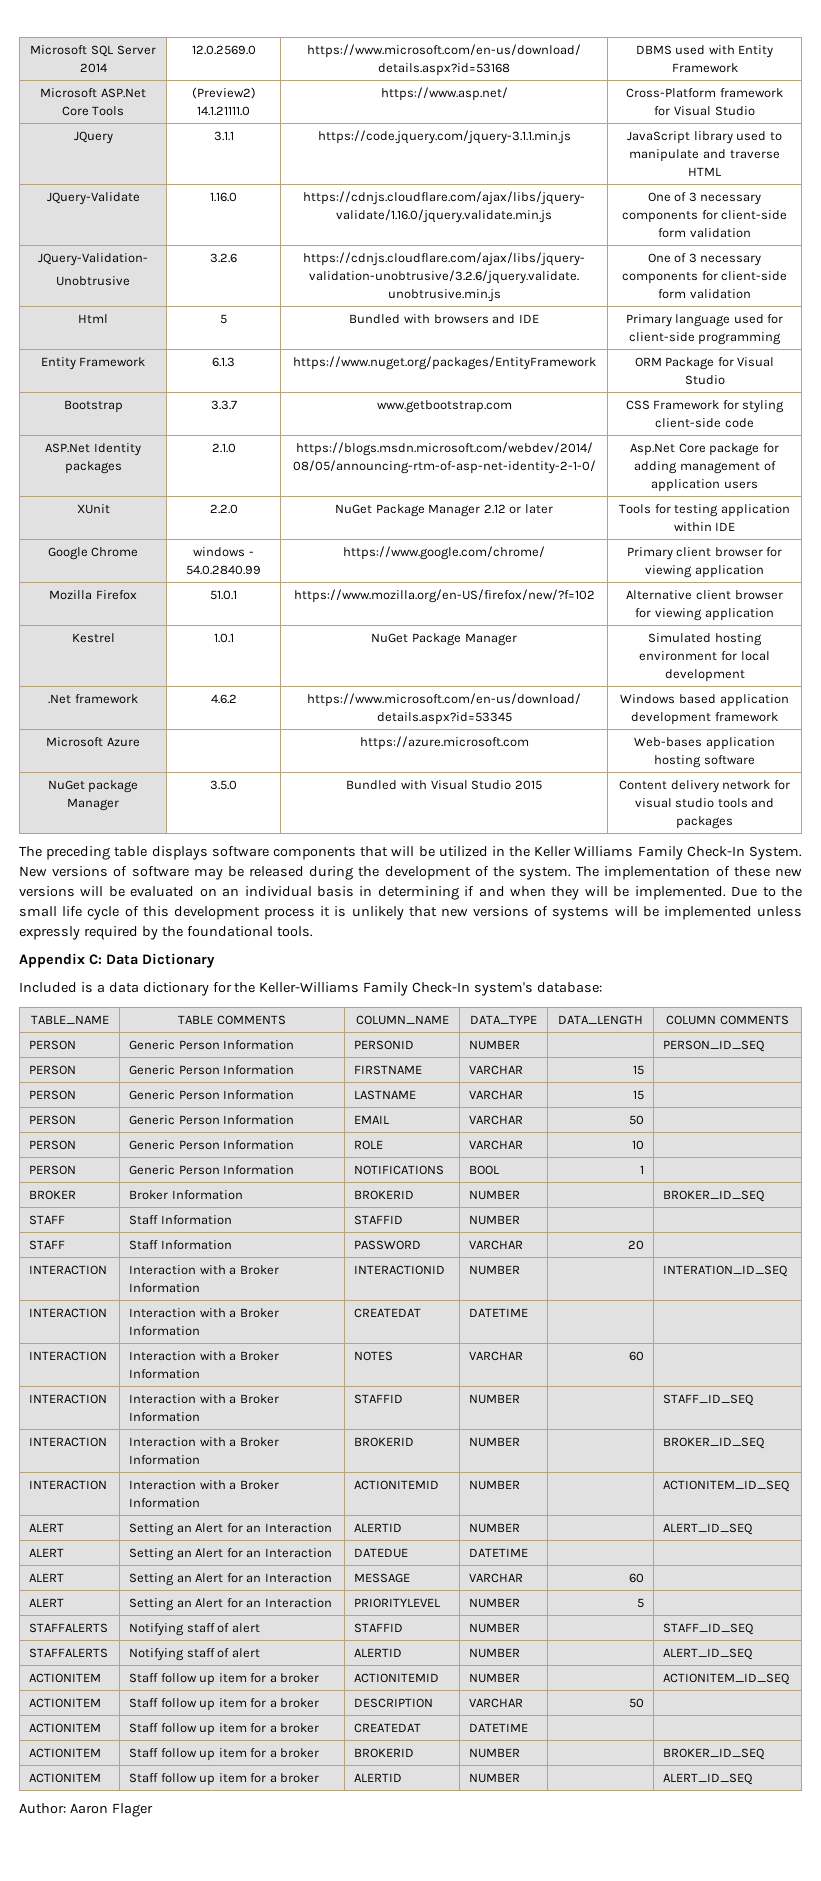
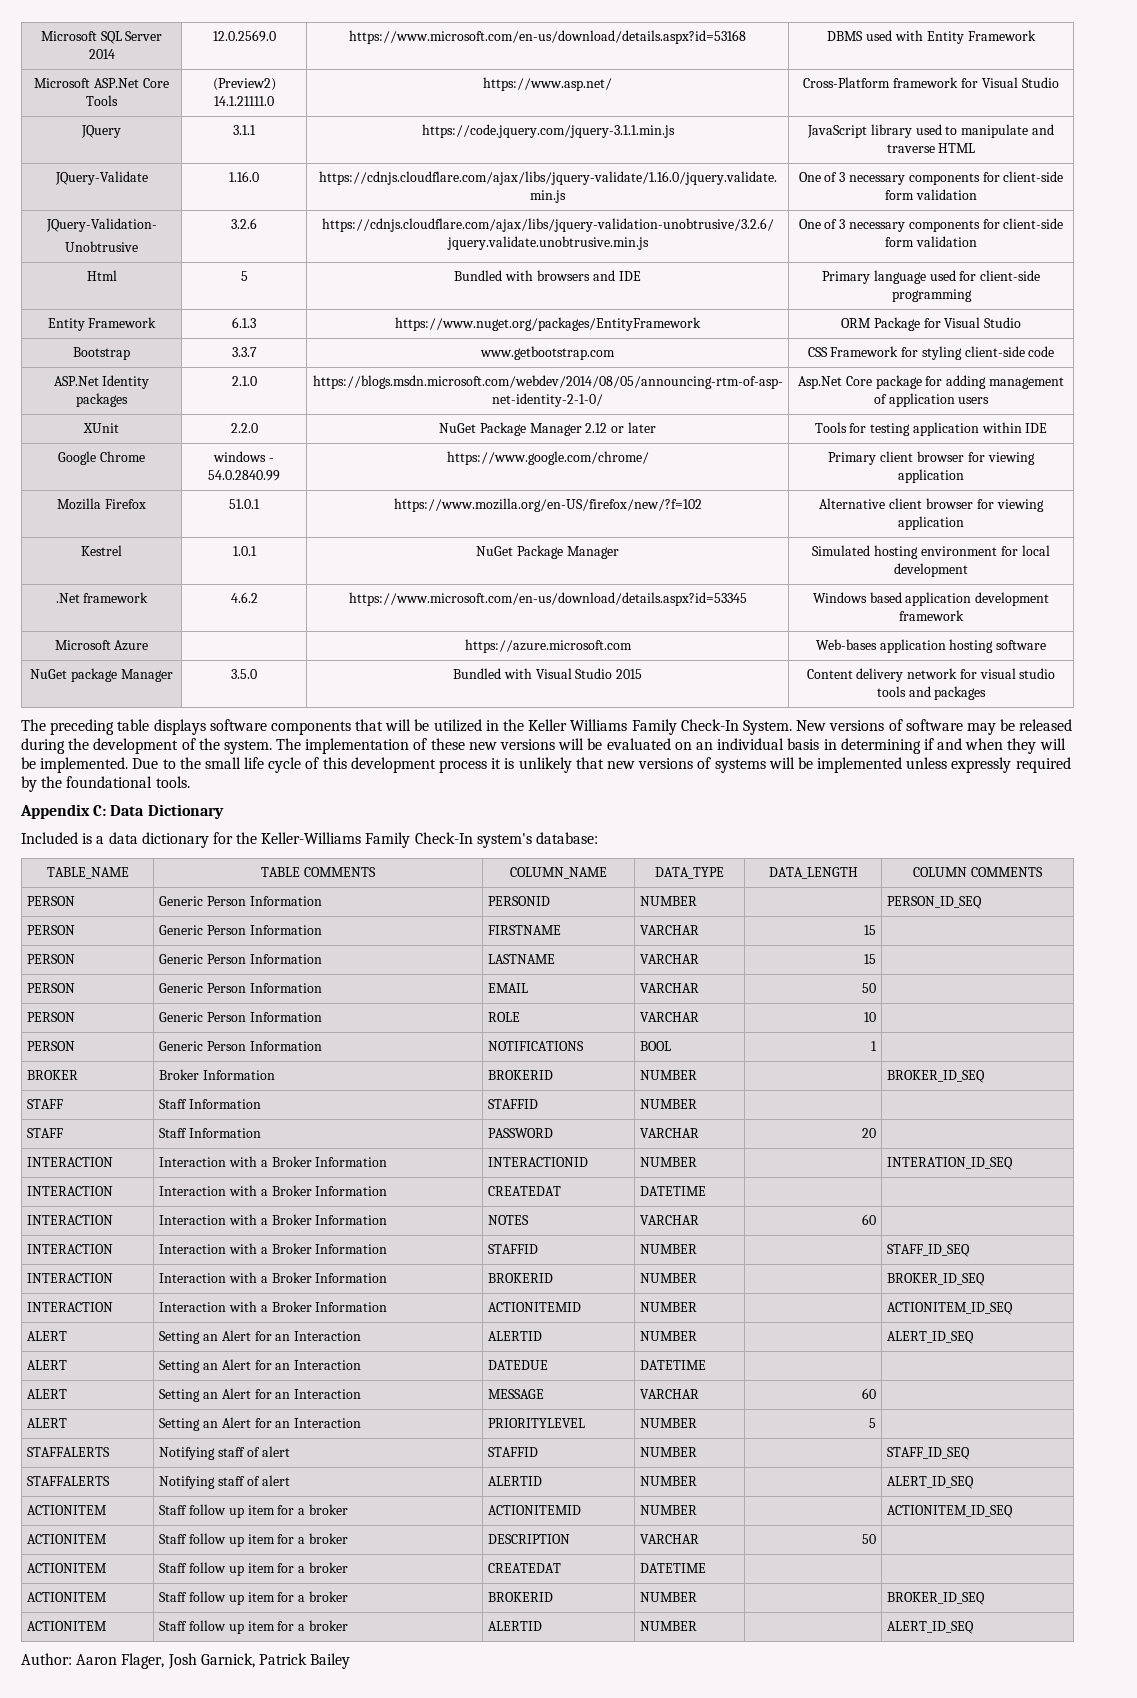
- Author: Aaron Flager
+ Author: Aaron Flager, Josh Garnick, Patrick Bailey

